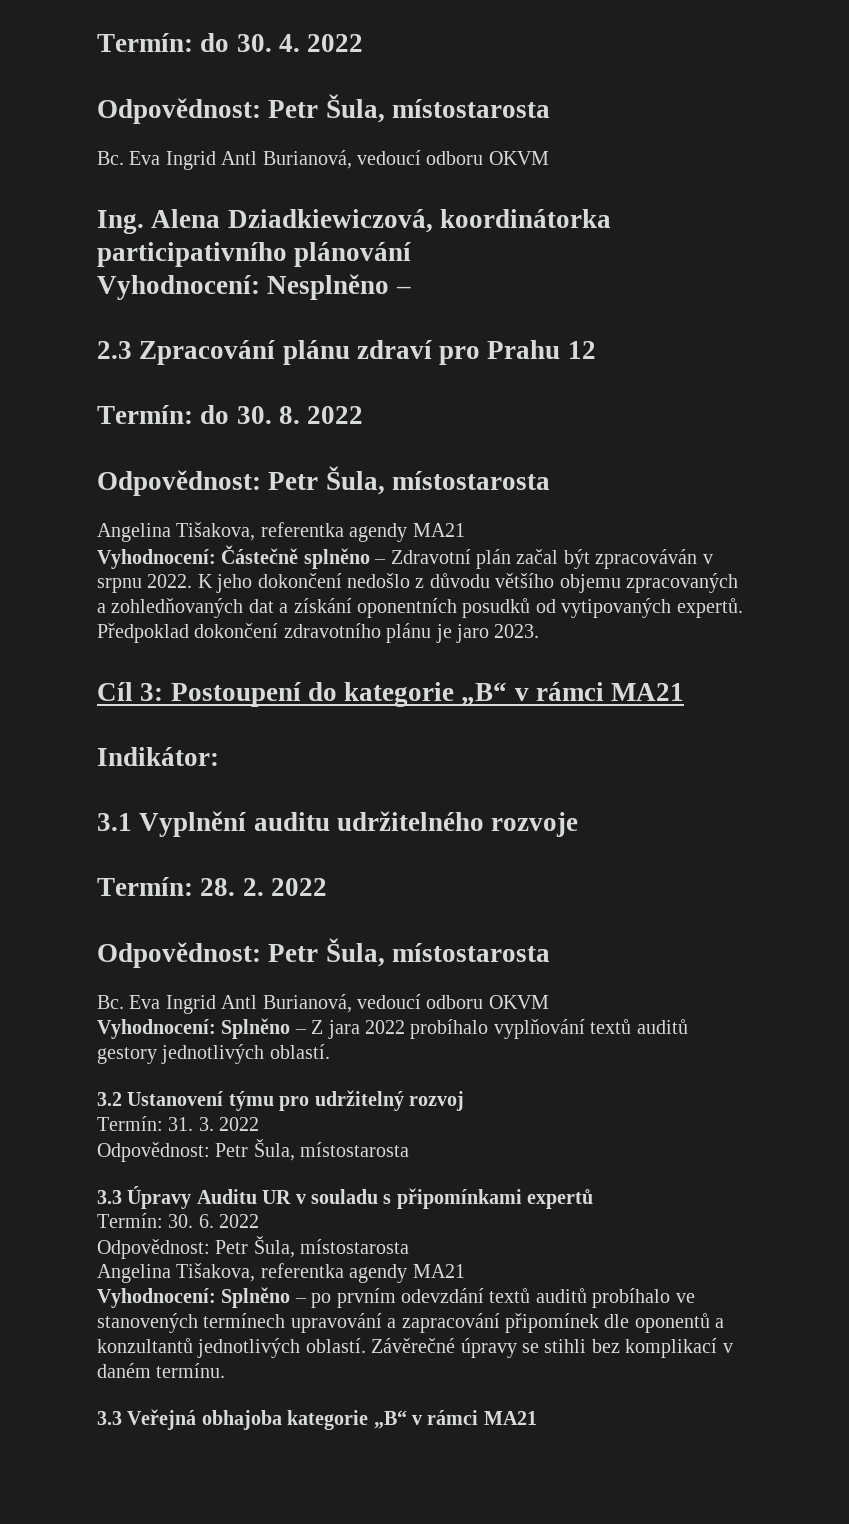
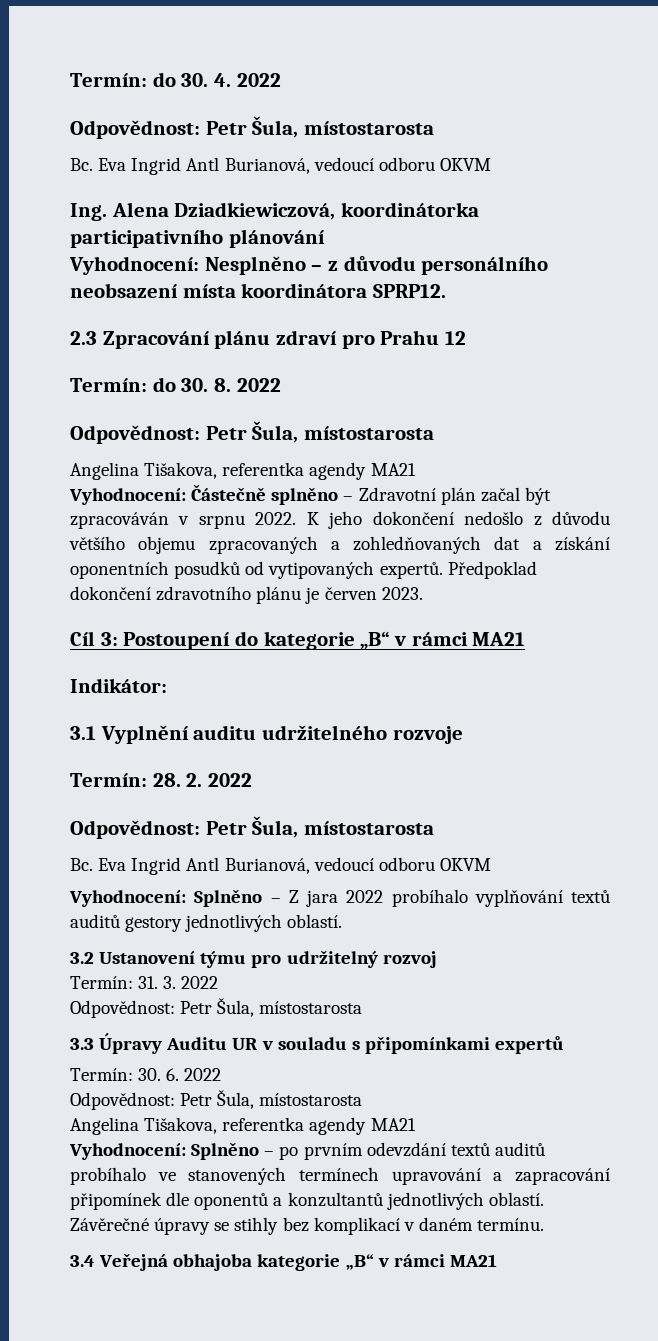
- Vyhodnocení: Nesplněno –
+ Vyhodnocení: Nesplněno – z důvodu personálního neobsazení místa koordinátora SPRP12.
- Předpoklad dokončení zdravotního plánu je jaro 2023.
+ Předpoklad dokončení zdravotního plánu je červen 2023.
- Závěrečné úpravy se stihli bez komplikací v daném termínu.
+ Závěrečné úpravy se stihly bez komplikací v daném termínu.
- 3.3 Veřejná obhajoba kategorie „B“ v rámci MA21
+ 3.4 Veřejná obhajoba kategorie „B“ v rámci MA21

